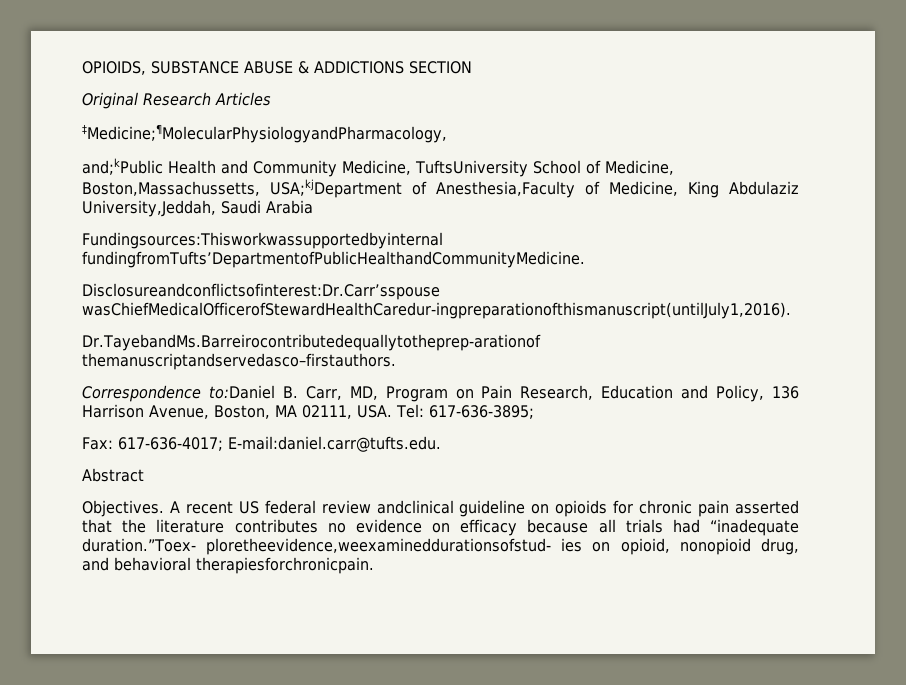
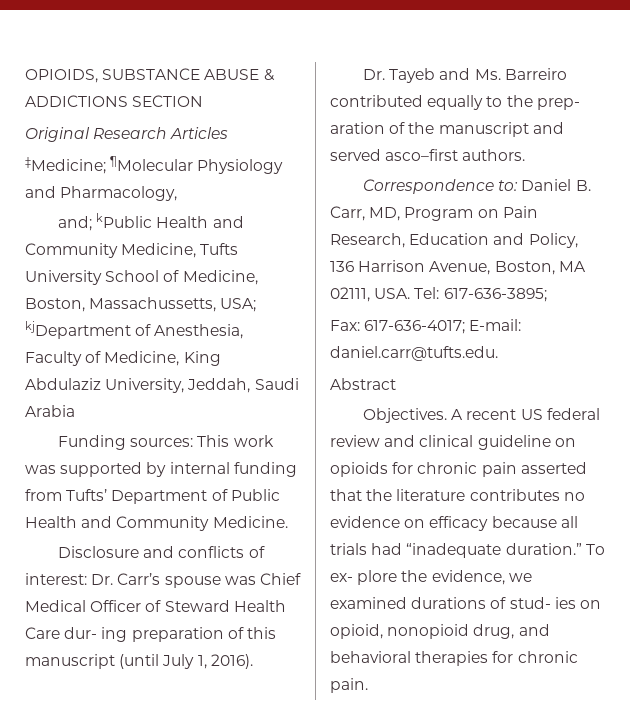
- ‡Medicine;¶MolecularPhysiologyandPharmacology,
- and;kPublic Health and Community Medicine, TuftsUniversity School of Medicine, Boston,Massachussetts, USA;kjDepartment of Anesthesia,Faculty of Medicine, King Abdulaziz University,Jeddah, Saudi Arabia
+ ‡Medicine; ¶Molecular Physiology and Pharmacology,
+ and; kPublic Health and Community Medicine, Tufts University School of Medicine, Boston, Massachussetts, USA; kjDepartment of Anesthesia, Faculty of Medicine, King Abdulaziz University, Jeddah, Saudi Arabia
- Fundingsources:Thisworkwassupportedbyinternal fundingfromTufts’DepartmentofPublicHealthandCommunityMedicine.
- Disclosureandconflictsofinterest:Dr.Carr’sspouse wasChiefMedicalOfficerofStewardHealthCaredur-ingpreparationofthismanuscript(untilJuly1,2016).
- Dr.TayebandMs.Barreirocontributedequallytotheprep-arationof themanuscriptandservedasco–firstauthors.
+ Funding sources: This work was supported by internal funding from Tufts’ Department of Public Health and Community Medicine.
+ Disclosure and conflicts of interest: Dr. Carr’s spouse was Chief Medical Officer of Steward Health Care dur- ing preparation of this manuscript (until July 1, 2016).
+ Dr. Tayeb and Ms. Barreiro contributed equally to the prep- aration of the manuscript and served asco–first authors.
- Correspondence to:Daniel B. Carr, MD, Program on Pain Research, Education and Policy, 136 Harrison Avenue, Boston, MA 02111, USA. Tel: 617-636-3895;
+ Correspondence to: Daniel B. Carr, MD, Program on Pain Research, Education and Policy, 136 Harrison Avenue, Boston, MA 02111, USA. Tel: 617-636-3895;
- Fax: 617-636-4017; E-mail:daniel.carr@tufts.edu.
+ Fax: 617-636-4017; E-mail: daniel.carr@tufts.edu.
- A recent US federal review andclinical guideline on opioids for chronic pain asserted that the literature contributes no evidence on efficacy because all trials had “inadequate duration.”Toex- ploretheevidence,weexamineddurationsofstud- ies on opioid, nonopioid drug, and behavioral therapiesforchronicpain.
+ A recent US federal review and clinical guideline on opioids for chronic pain asserted that the literature contributes no evidence on efficacy because all trials had “inadequate duration.” To ex- plore the evidence, we examined durations of stud- ies on opioid, nonopioid drug, and behavioral therapies for chronic pain.

